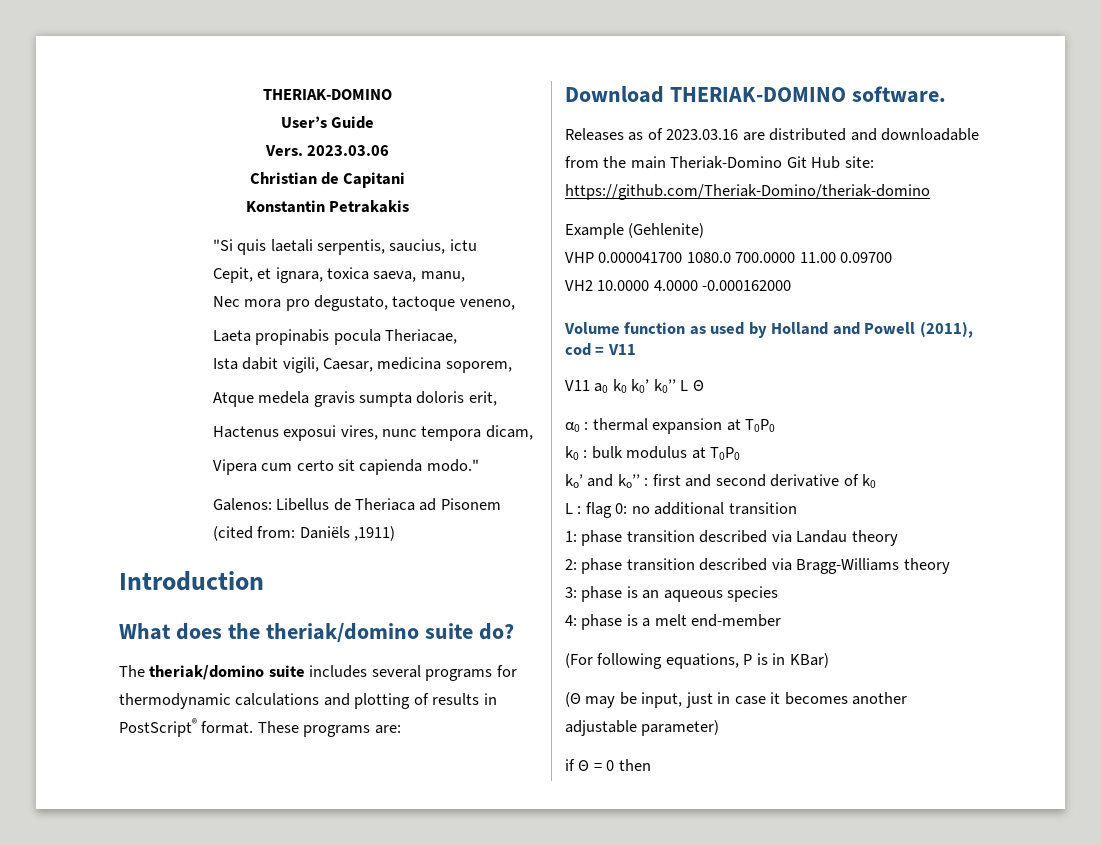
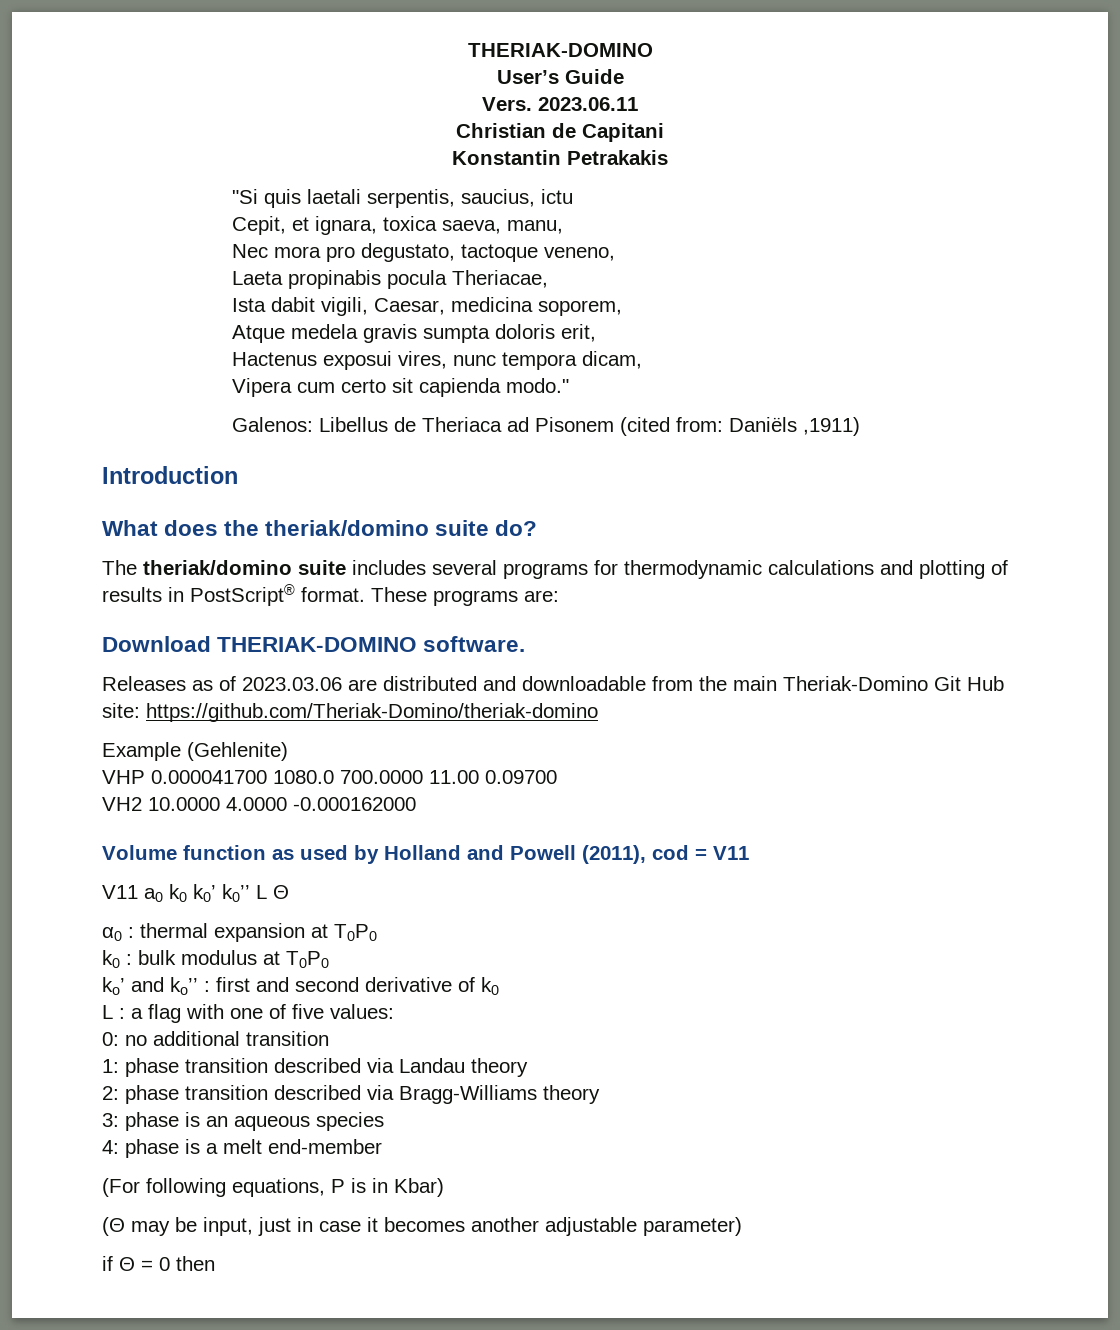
- 2023.03.06
+ 2023.06.11
- Releases as of 2023.03.16 are distributed and downloadable from the main Theriak-Domino Git Hub site: https://github.com/Theriak-Domino/theriak-domino
+ Releases as of 2023.03.06 are distributed and downloadable from the main Theriak-Domino Git Hub site: https://github.com/Theriak-Domino/theriak-domino
- L : flag 0: no additional transition
+ L : a flag with one of five values:
+ 0: no additional transition
- (For following equations, P is in KBar)
+ (For following equations, P is in Kbar)

